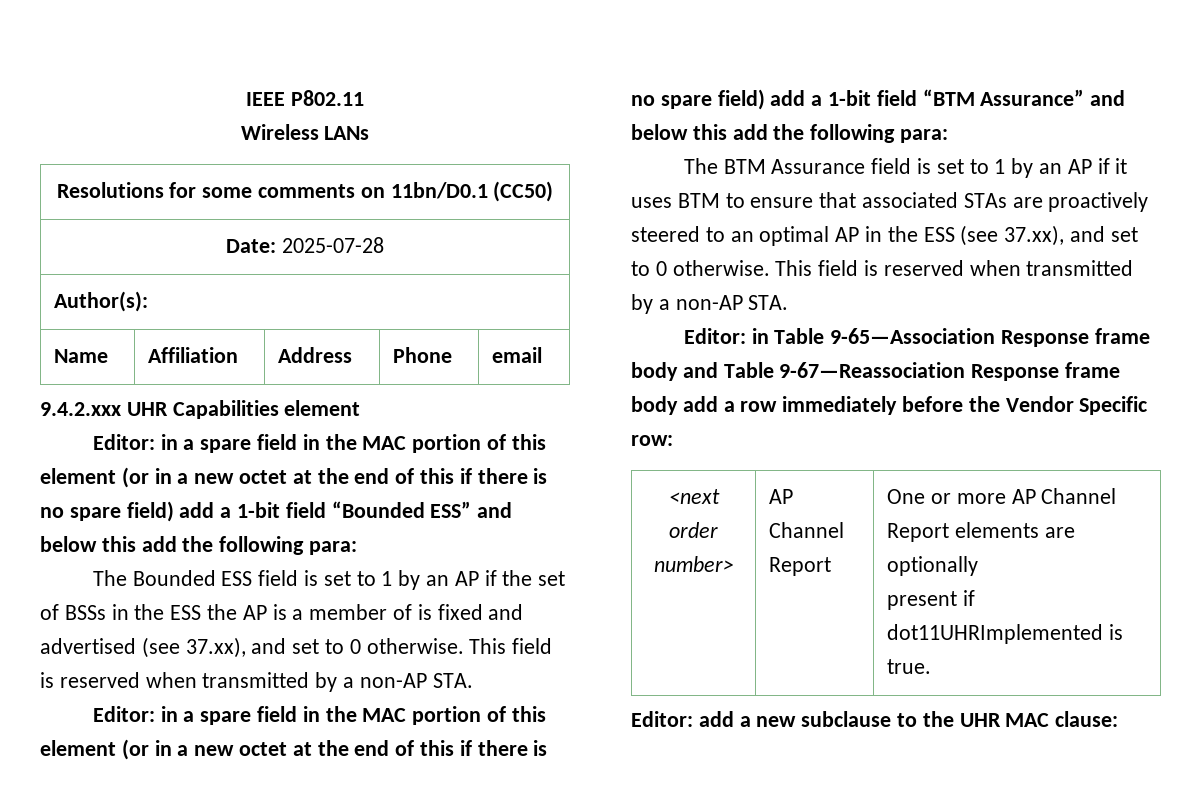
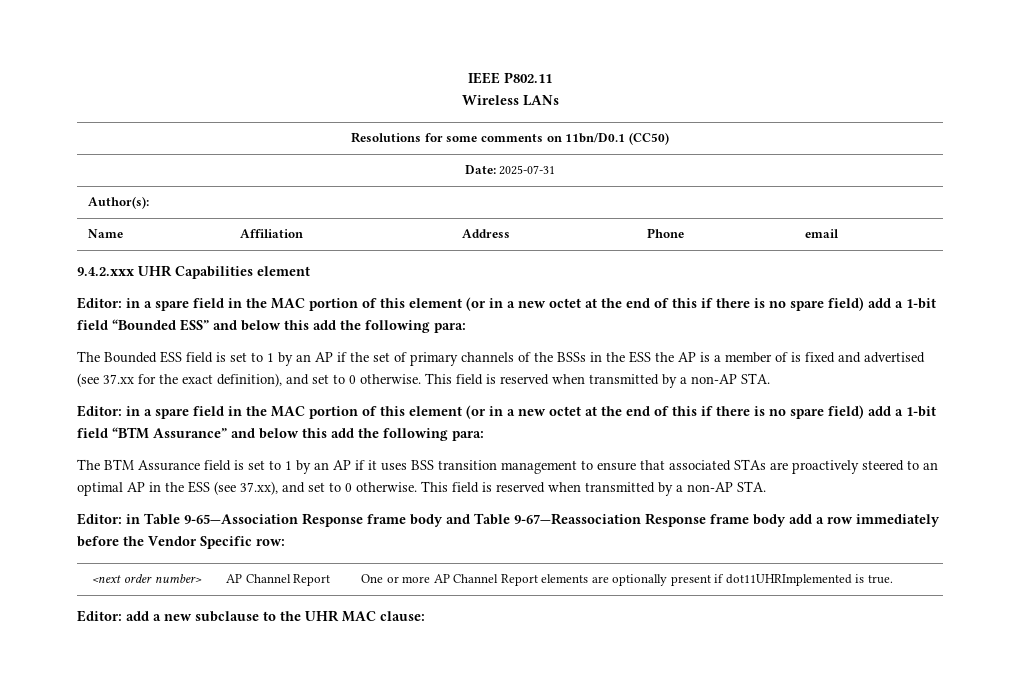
- Date: 2025-07-28
+ Date: 2025-07-31
- The Bounded ESS field is set to 1 by an AP if the set of BSSs in the ESS the AP is a member of is fixed and advertised (see 37.xx), and set to 0 otherwise.
+ The Bounded ESS field is set to 1 by an AP if the set of primary channels of the BSSs in the ESS the AP is a member of is fixed and advertised (see 37.xx for the exact definition), and set to 0 otherwise.
- The BTM Assurance field is set to 1 by an AP if it uses BTM to ensure that associated STAs are proactively steered to an optimal AP in the ESS (see 37.xx), and set to 0 otherwise.
+ The BTM Assurance field is set to 1 by an AP if it uses BSS transition management to ensure that associated STAs are proactively steered to an optimal AP in the ESS (see 37.xx), and set to 0 otherwise.
- <next order number> | AP Channel Report | One or more AP Channel Report elements are optionally
- present if dot11UHRImplemented is true.
+ <next order number> | AP Channel Report | One or more AP Channel Report elements are optionally present if dot11UHRImplemented is true.

